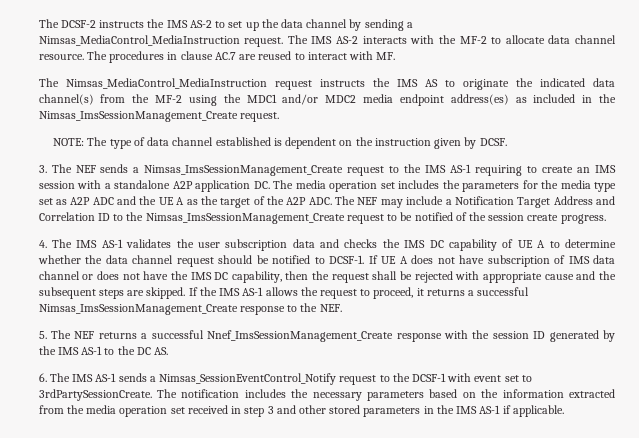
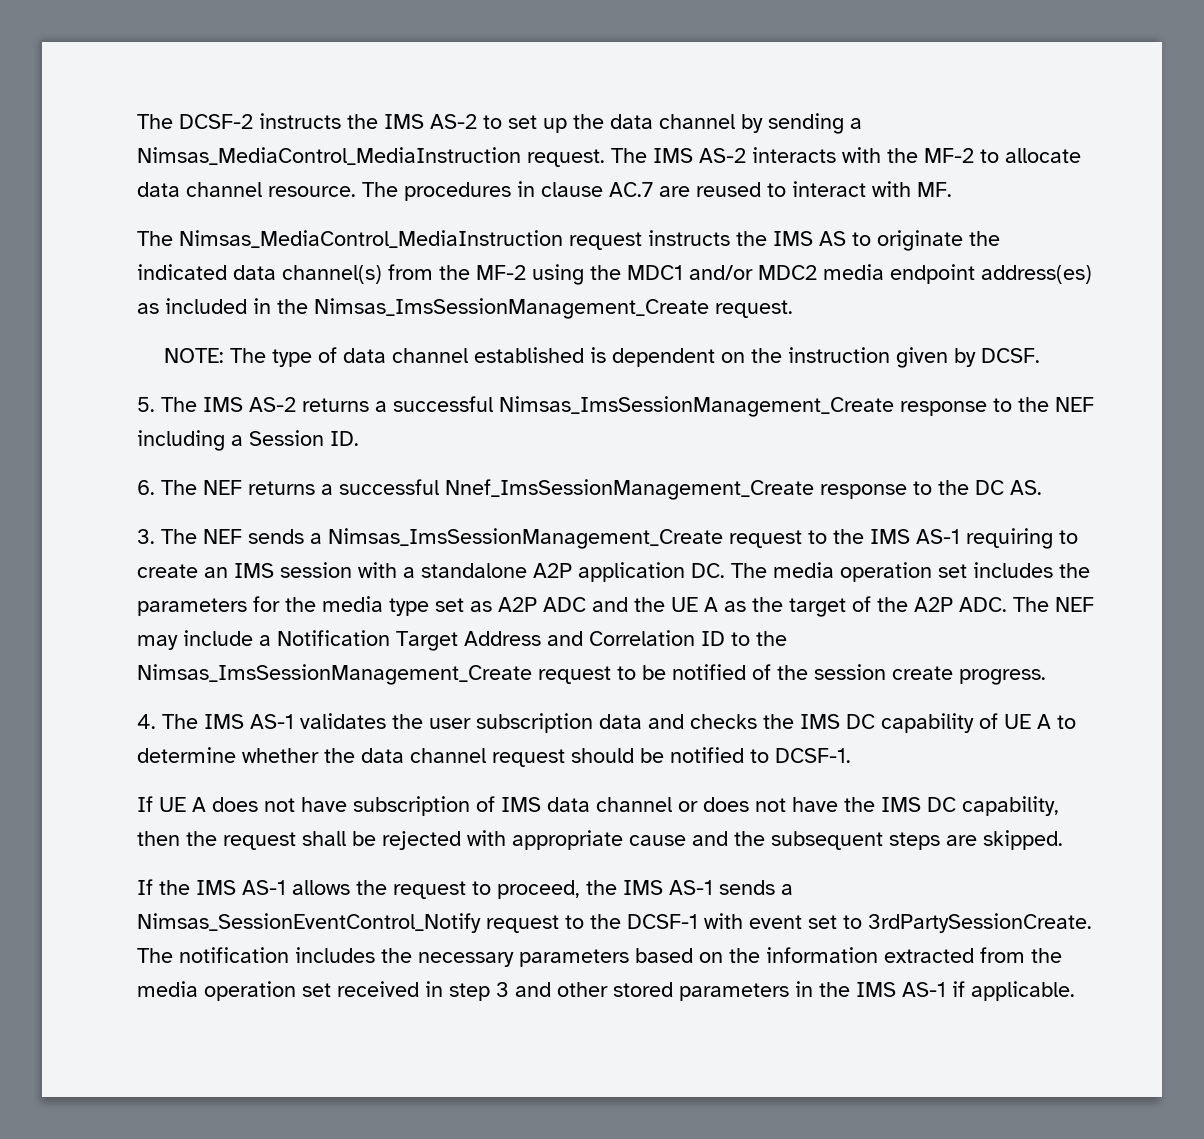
+ 5. The IMS AS-2 returns a successful Nimsas_ImsSessionManagement_Create response to the NEF including a Session ID.
+ 6. The NEF returns a successful Nnef_ImsSessionManagement_Create response to the DC AS.
- 4. The IMS AS-1 validates the user subscription data and checks the IMS DC capability of UE A to determine whether the data channel request should be notified to DCSF-1. If UE A does not have subscription of IMS data channel or does not have the IMS DC capability, then the request shall be rejected with appropriate cause and the subsequent steps are skipped. If the IMS AS-1 allows the request to proceed, it returns a successful Nimsas_ImsSessionManagement_Create response to the NEF.
- 5. The NEF returns a successful Nnef_ImsSessionManagement_Create response with the session ID generated by the IMS AS-1 to the DC AS.
- 6. The IMS AS-1 sends a Nimsas_SessionEventControl_Notify request to the DCSF-1 with event set to 3rdPartySessionCreate.
+ 4. The IMS AS-1 validates the user subscription data and checks the IMS DC capability of UE A to determine whether the data channel request should be notified to DCSF-1.
+ If UE A does not have subscription of IMS data channel or does not have the IMS DC capability, then the request shall be rejected with appropriate cause and the subsequent steps are skipped.
+ If the IMS AS-1 allows the request to proceed, the IMS AS-1 sends a Nimsas_SessionEventControl_Notify request to the DCSF-1 with event set to 3rdPartySessionCreate.

